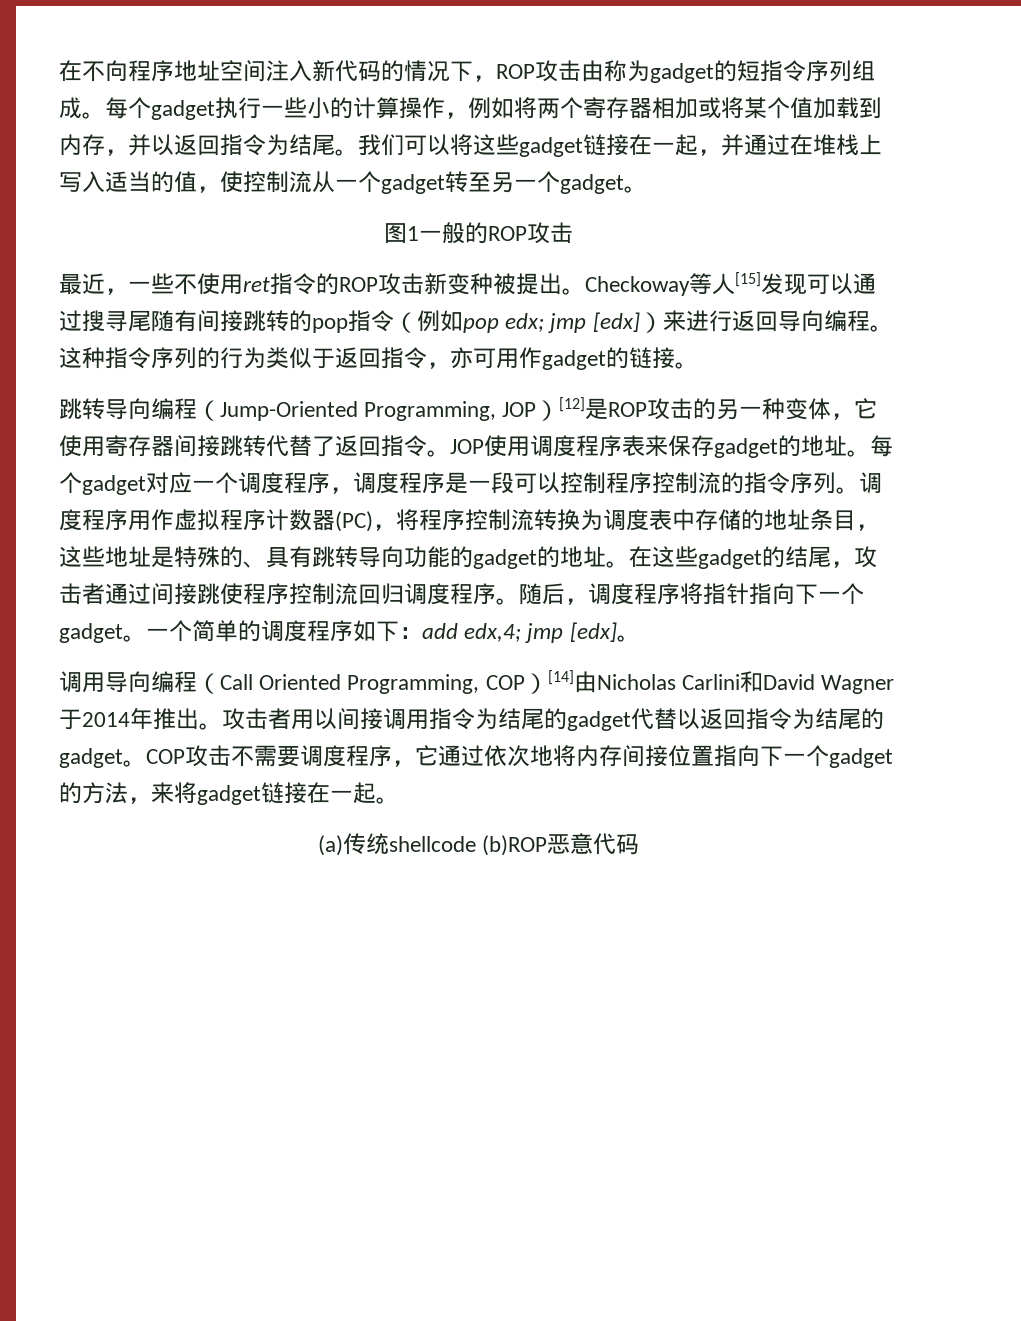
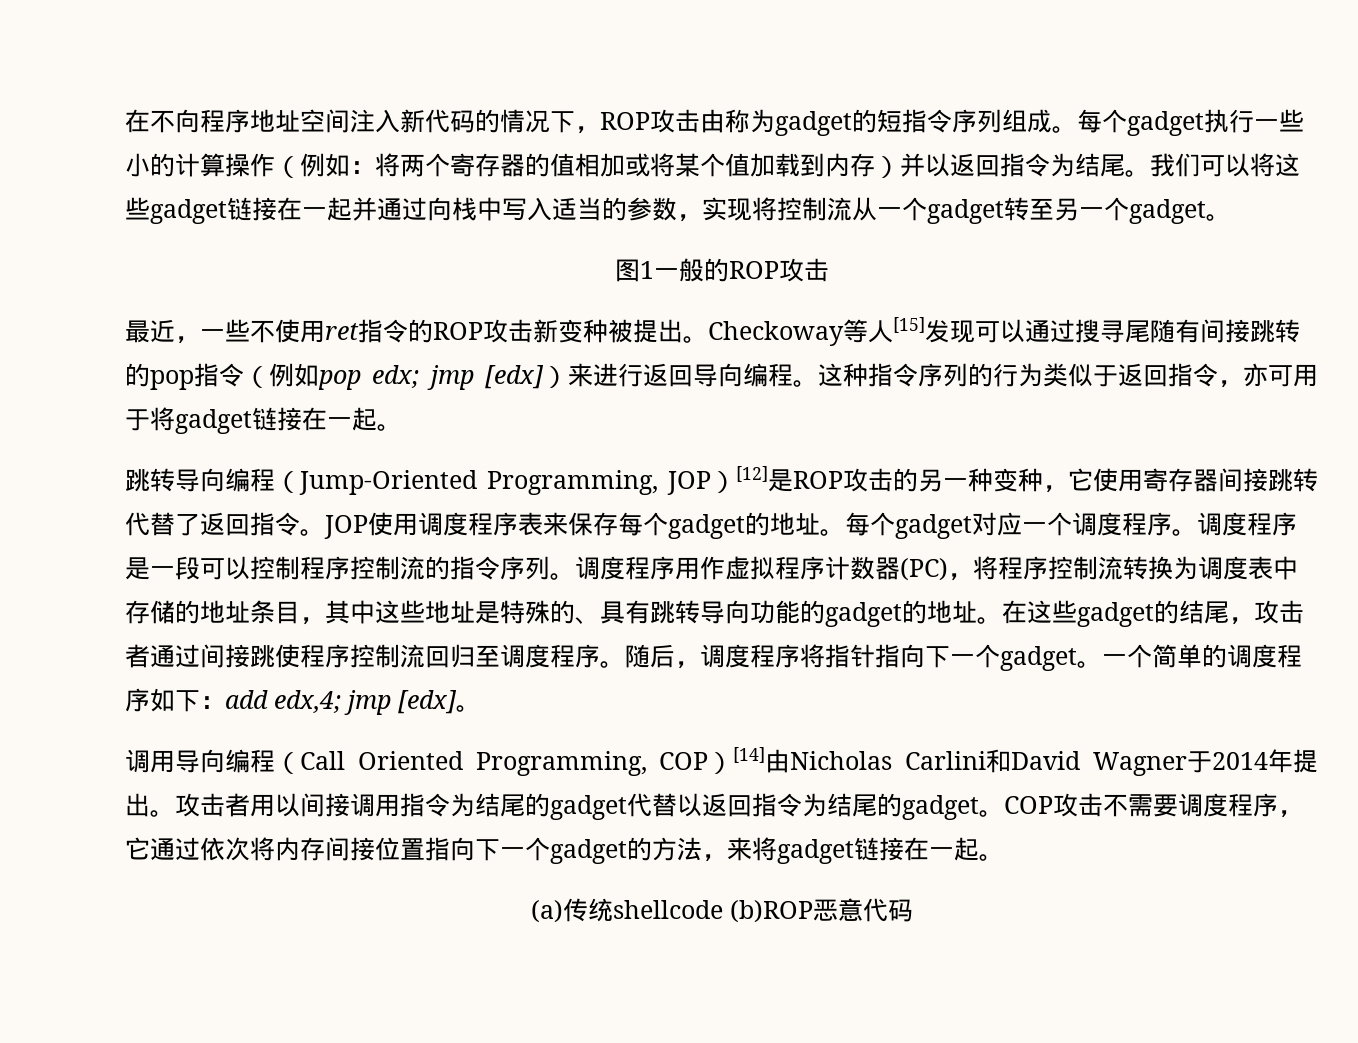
- 每个gadget执行一些小的计算操作，例如将两个寄存器相加或将某个值加载到内存，并以返回指令为结尾。
+ 每个gadget执行一些小的计算操作（例如：将两个寄存器的值相加或将某个值加载到内存）并以返回指令为结尾。
- 我们可以将这些gadget链接在一起，并通过在堆栈上写入适当的值，使控制流从一个gadget转至另一个gadget。
+ 我们可以将这些gadget链接在一起并通过向栈中写入适当的参数，实现将控制流从一个gadget转至另一个gadget。
- 这种指令序列的行为类似于返回指令，亦可用作gadget的链接。
+ 这种指令序列的行为类似于返回指令，亦可用于将gadget链接在一起。
- 跳转导向编程（Jump-Oriented Programming, JOP）[12]是ROP攻击的另一种变体，它使用寄存器间接跳转代替了返回指令。
+ 跳转导向编程（Jump-Oriented Programming, JOP）[12]是ROP攻击的另一种变种，它使用寄存器间接跳转代替了返回指令。
- JOP使用调度程序表来保存gadget的地址。
+ JOP使用调度程序表来保存每个gadget的地址。
- 每个gadget对应一个调度程序，调度程序是一段可以控制程序控制流的指令序列。
+ 每个gadget对应一个调度程序。调度程序是一段可以控制程序控制流的指令序列。
- 调度程序用作虚拟程序计数器(PC)，将程序控制流转换为调度表中存储的地址条目，这些地址是特殊的、具有跳转导向功能的gadget的地址。
+ 调度程序用作虚拟程序计数器(PC)，将程序控制流转换为调度表中存储的地址条目，其中这些地址是特殊的、具有跳转导向功能的gadget的地址。
- 在这些gadget的结尾，攻击者通过间接跳使程序控制流回归调度程序。
+ 在这些gadget的结尾，攻击者通过间接跳使程序控制流回归至调度程序。
- 调用导向编程（Call Oriented Programming, COP）[14]由Nicholas Carlini和David Wagner于2014年推出。
+ 调用导向编程（Call Oriented Programming, COP）[14]由Nicholas Carlini和David Wagner于2014年提出。
- COP攻击不需要调度程序，它通过依次地将内存间接位置指向下一个gadget的方法，来将gadget链接在一起。
+ COP攻击不需要调度程序，它通过依次将内存间接位置指向下一个gadget的方法，来将gadget链接在一起。

